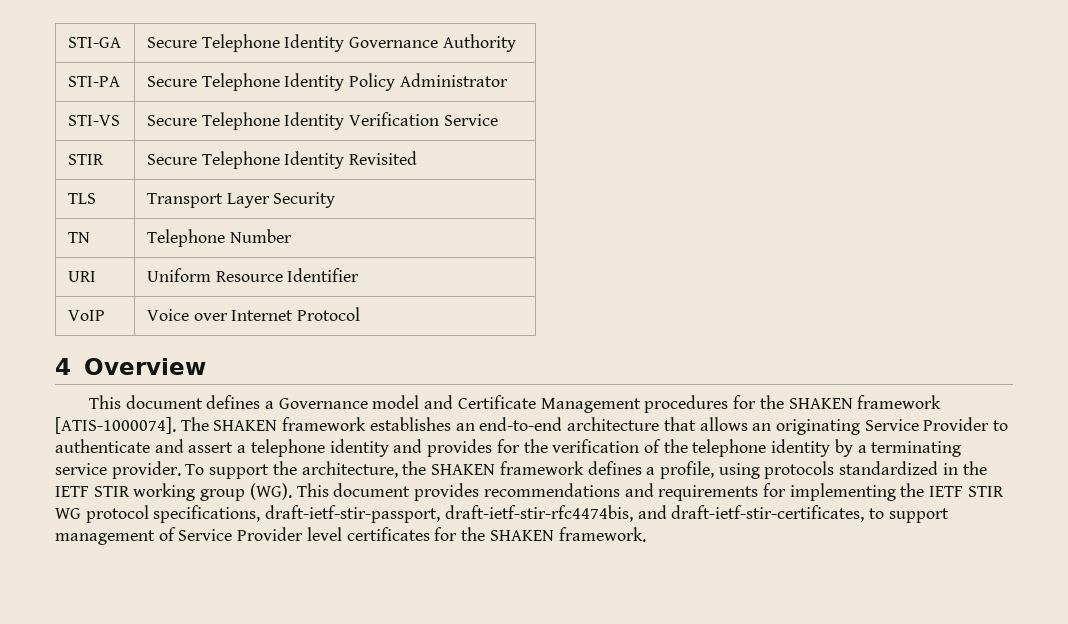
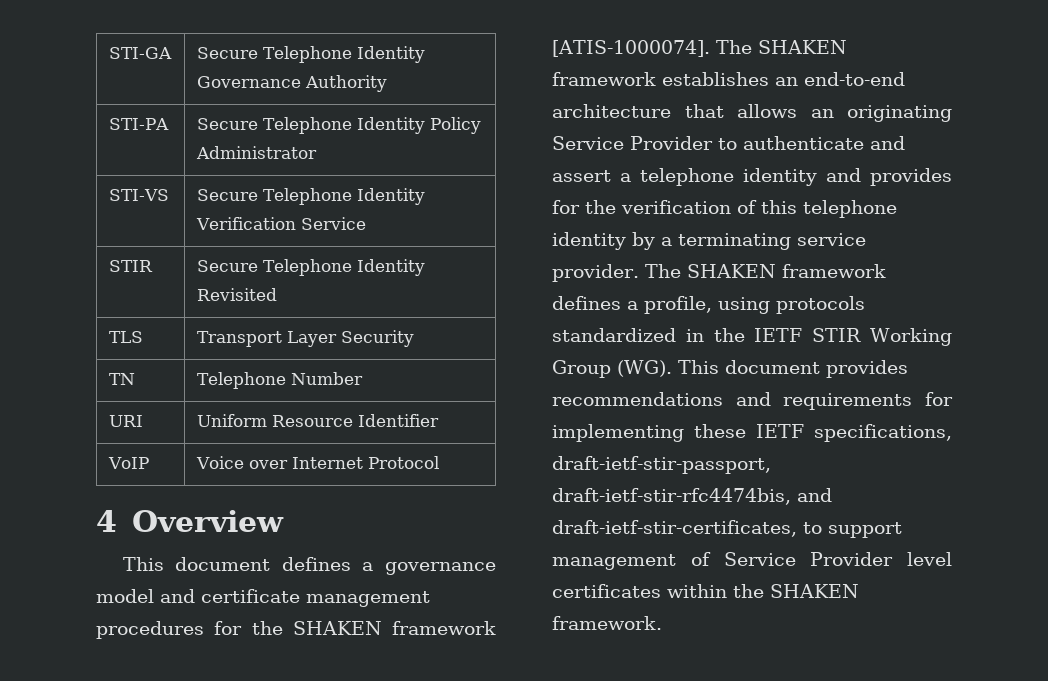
- This document defines a Governance model and Certificate Management procedures for the SHAKEN framework [ATIS-1000074].
+ This document defines a governance model and certificate management procedures for the SHAKEN framework [ATIS-1000074].
- The SHAKEN framework establishes an end-to-end architecture that allows an originating Service Provider to authenticate and assert a telephone identity and provides for the verification of the telephone identity by a terminating service provider.
+ The SHAKEN framework establishes an end-to-end architecture that allows an originating Service Provider to authenticate and assert a telephone identity and provides for the verification of this telephone identity by a terminating service provider.
- To support the architecture, the SHAKEN framework defines a profile, using protocols standardized in the IETF STIR working group (WG). This document provides recommendations and requirements for implementing the IETF STIR WG protocol specifications, draft-ietf-stir-passport, draft-ietf-stir-rfc4474bis, and draft-ietf-stir-certificates, to support management of Service Provider level certificates for the SHAKEN framework.
+ The SHAKEN framework defines a profile, using protocols standardized in the IETF STIR Working Group (WG). This document provides recommendations and requirements for implementing these IETF specifications, draft-ietf-stir-passport, draft-ietf-stir-rfc4474bis, and draft-ietf-stir-certificates, to support management of Service Provider level certificates within the SHAKEN framework.

